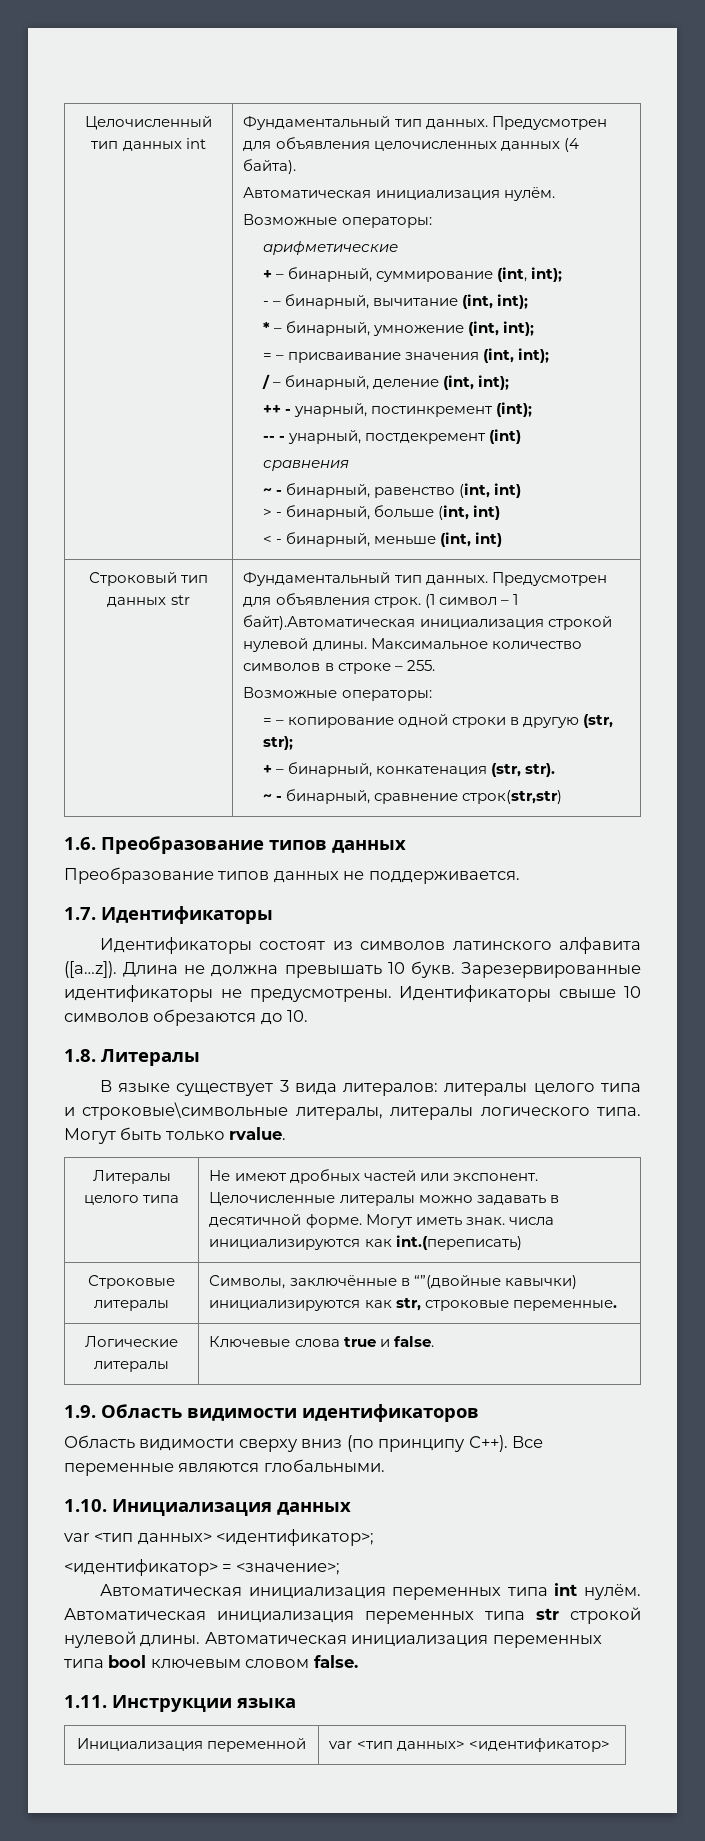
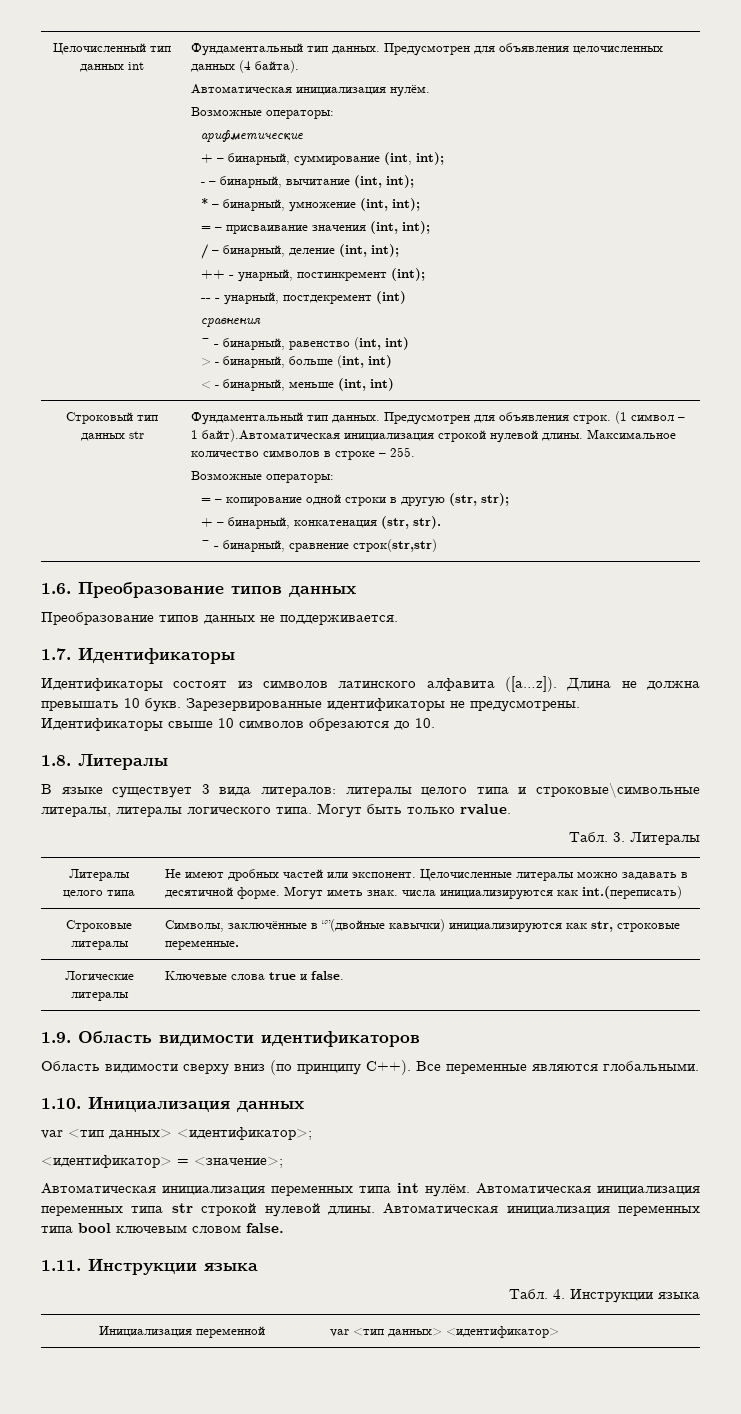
+ Табл. 3. Литералы
+ Табл. 4. Инструкции языка

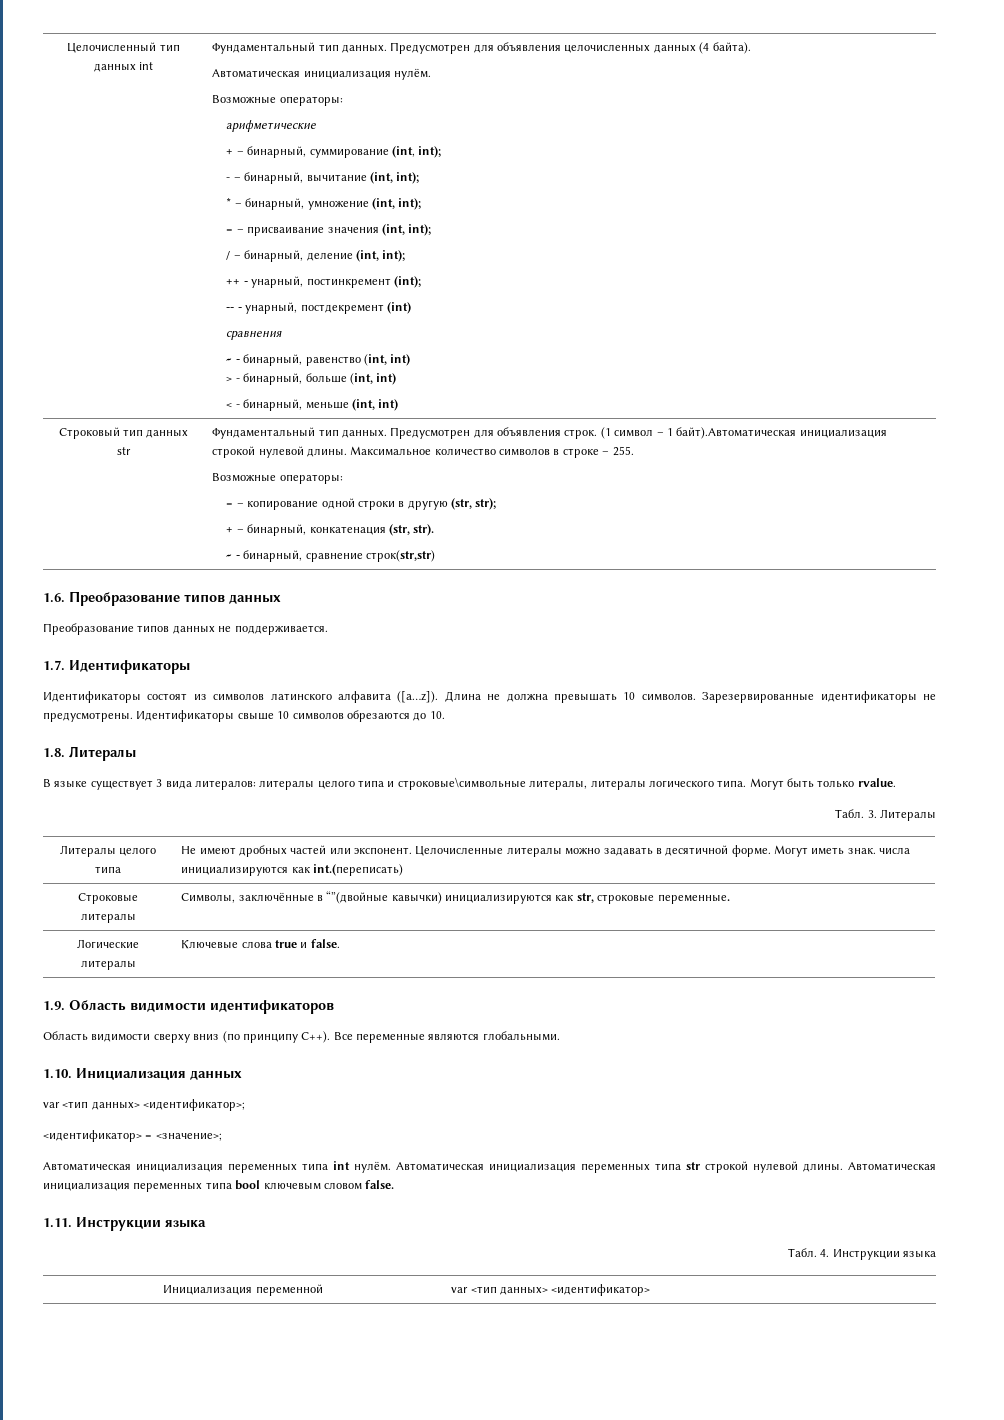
- Длина не должна превышать 10 букв.
+ Длина не должна превышать 10 символов.

